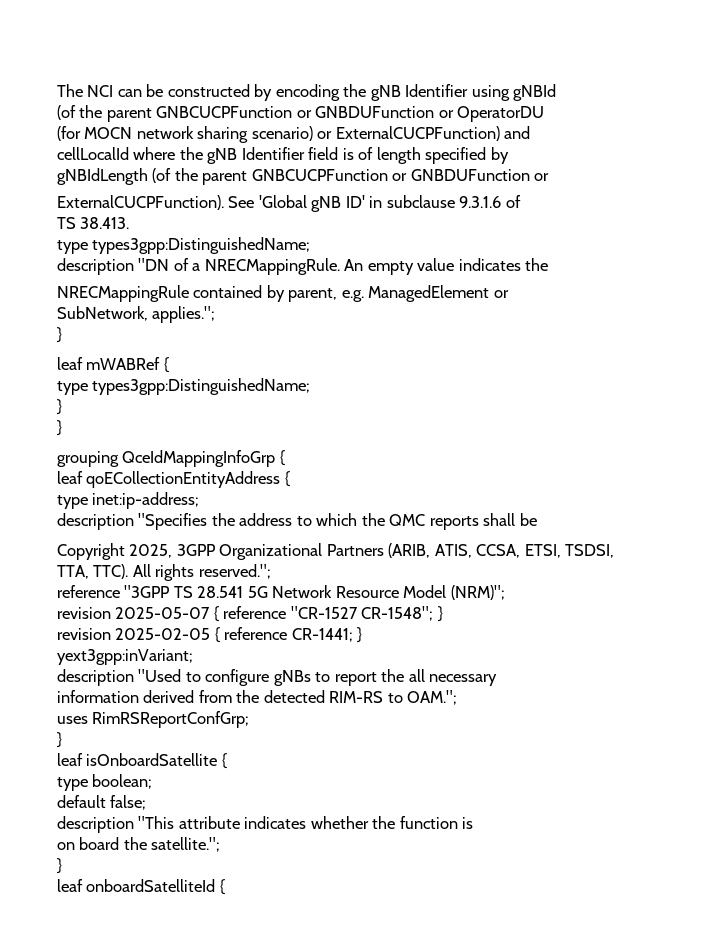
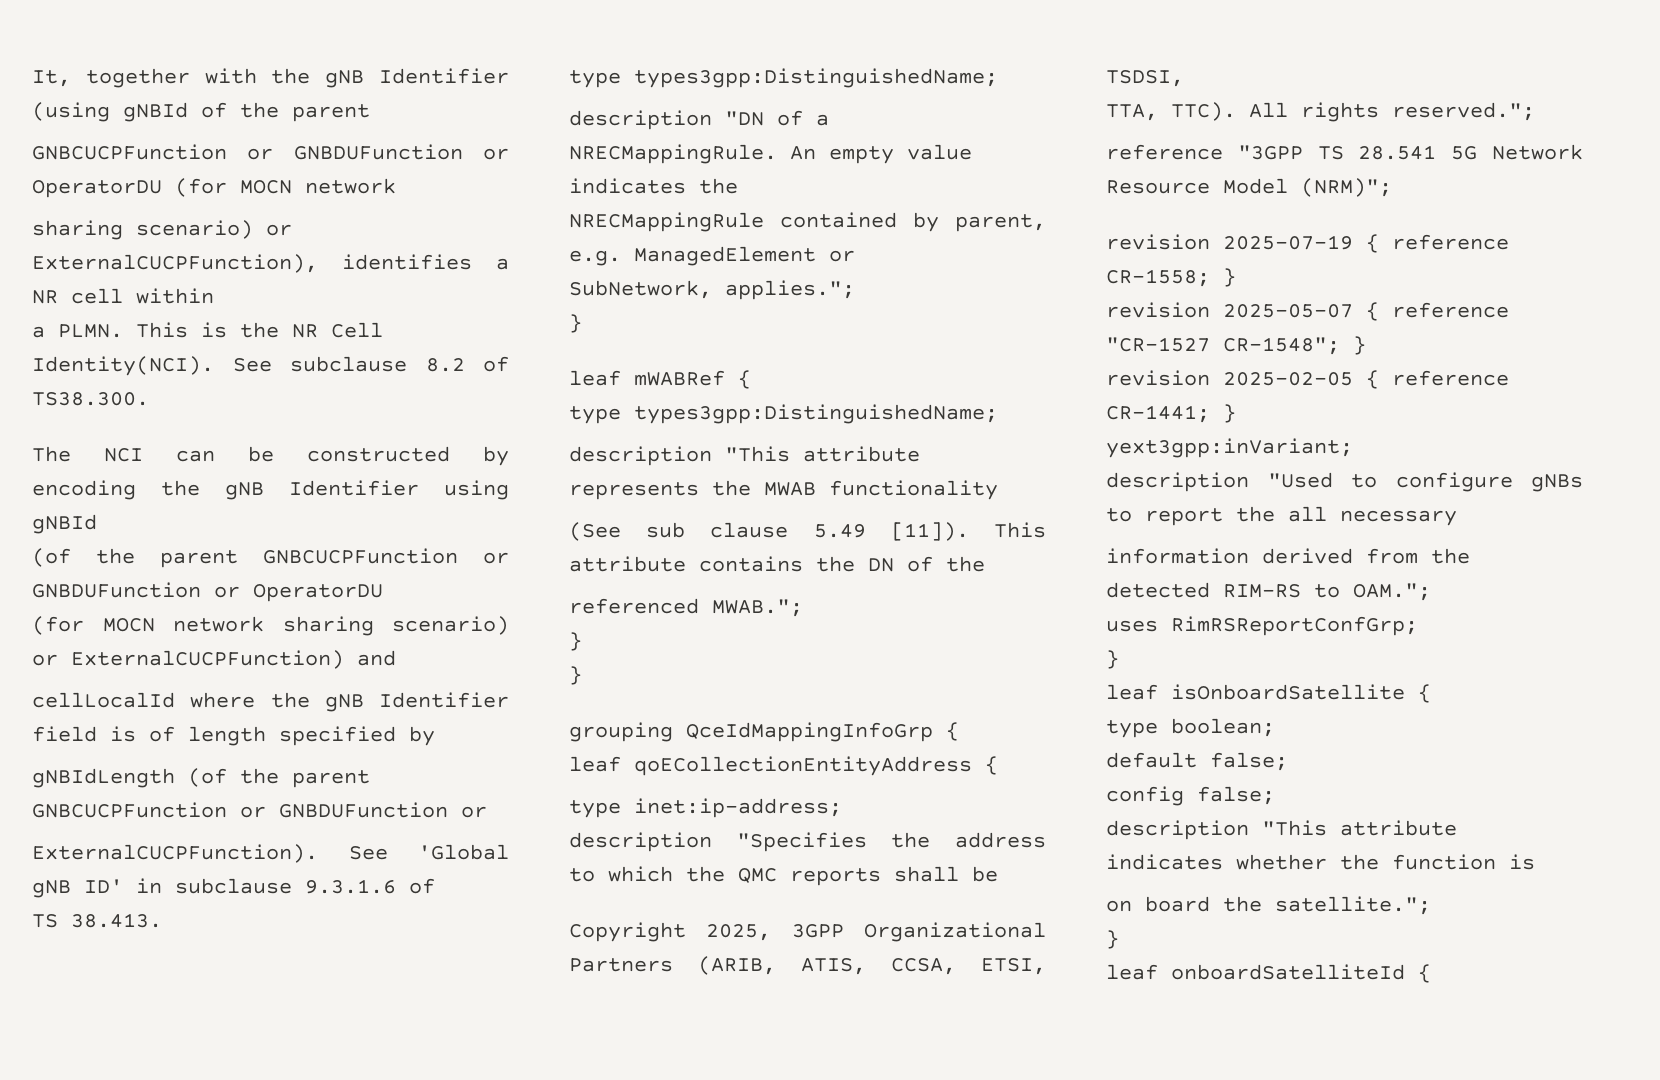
+ It, together with the gNB Identifier (using gNBId of the parent
+ GNBCUCPFunction or GNBDUFunction or OperatorDU (for MOCN network
+ sharing scenario) or ExternalCUCPFunction), identifies a NR cell within
+ a PLMN. This is the NR Cell Identity(NCI). See subclause 8.2 of TS38.300.
+ description "This attribute represents the MWAB functionality
+ (See sub clause 5.49 [11]). This attribute contains the DN of the
+ referenced MWAB.";
+ revision 2025-07-19 { reference CR-1558; }
+ config false;

